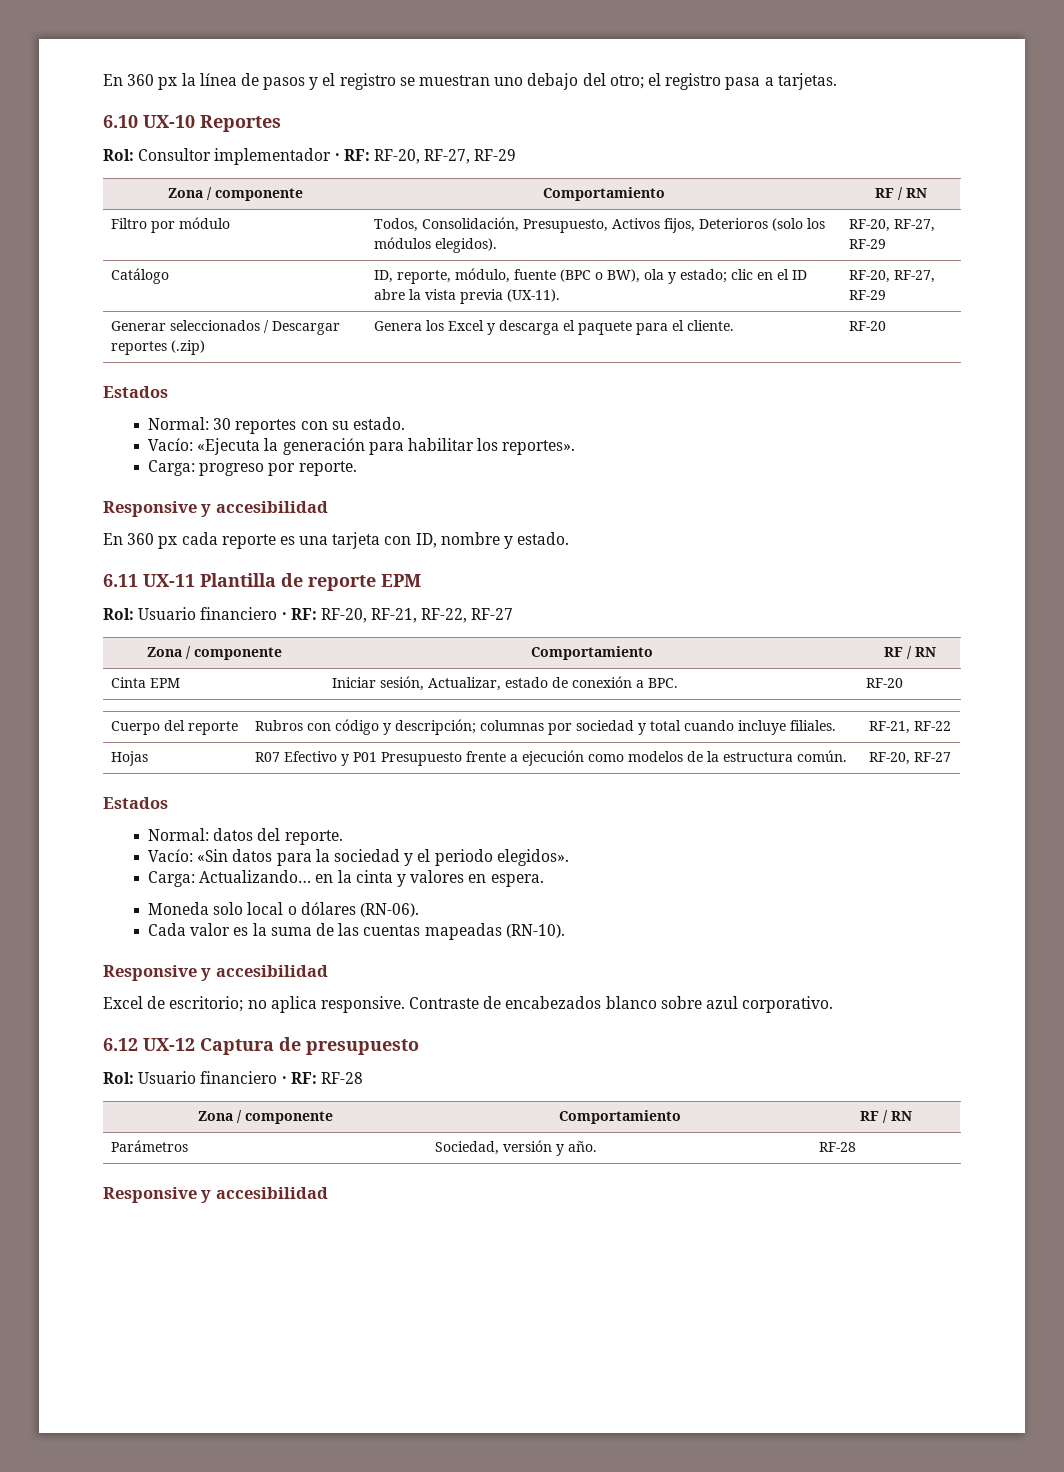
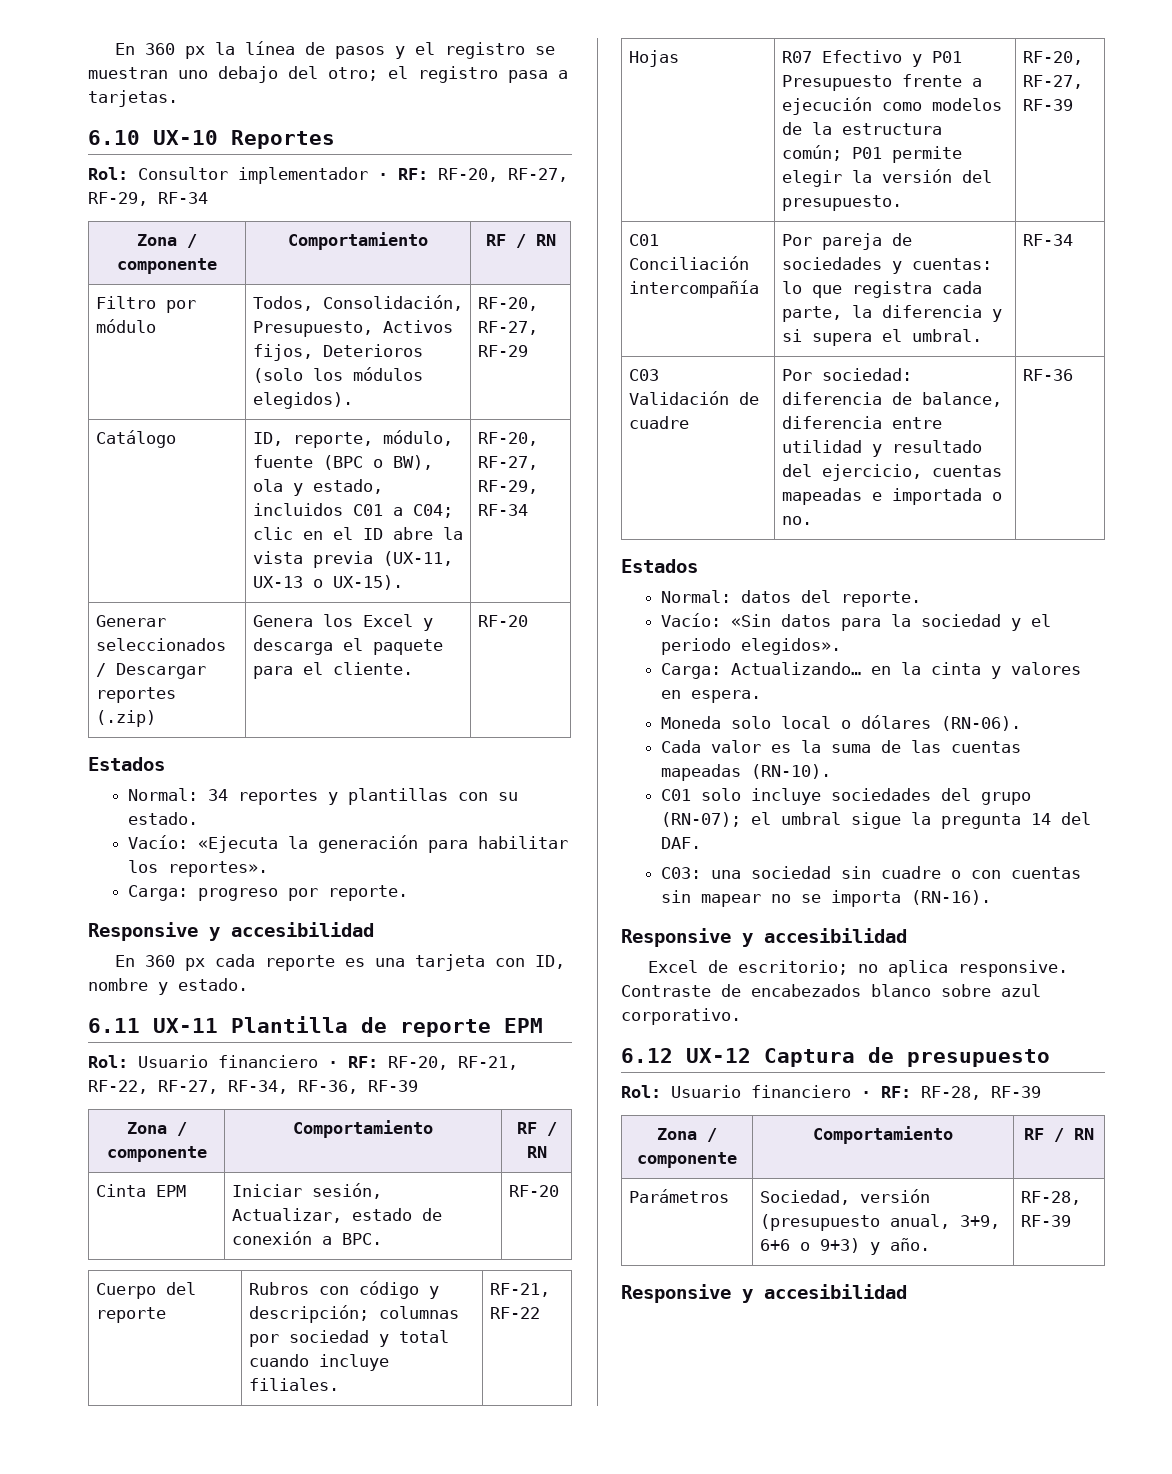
- Rol: Consultor implementador · RF: RF-20, RF-27, RF-29
+ Rol: Consultor implementador · RF: RF-20, RF-27, RF-29, RF-34
- Catálogo | ID, reporte, módulo, fuente (BPC o BW), ola y estado; clic en el ID abre la vista previa (UX-11). | RF-20, RF-27, RF-29
+ Catálogo | ID, reporte, módulo, fuente (BPC o BW), ola y estado, incluidos C01 a C04; clic en el ID abre la vista previa (UX-11, UX-13 o UX-15). | RF-20, RF-27, RF-29, RF-34
- Normal: 30 reportes con su estado.
+ Normal: 34 reportes y plantillas con su estado.
- Rol: Usuario financiero · RF: RF-20, RF-21, RF-22, RF-27
+ Rol: Usuario financiero · RF: RF-20, RF-21, RF-22, RF-27, RF-34, RF-36, RF-39
- Hojas | R07 Efectivo y P01 Presupuesto frente a ejecución como modelos de la estructura común. | RF-20, RF-27
+ Hojas | R07 Efectivo y P01 Presupuesto frente a ejecución como modelos de la estructura común; P01 permite elegir la versión del presupuesto. | RF-20, RF-27, RF-39
+ C01 Conciliación intercompañía | Por pareja de sociedades y cuentas: lo que registra cada parte, la diferencia y si supera el umbral. | RF-34
+ C03 Validación de cuadre | Por sociedad: diferencia de balance, diferencia entre utilidad y resultado del ejercicio, cuentas mapeadas e importada o no. | RF-36
+ C01 solo incluye sociedades del grupo (RN-07); el umbral sigue la pregunta 14 del DAF.
+ C03: una sociedad sin cuadre o con cuentas sin mapear no se importa (RN-16).
- Rol: Usuario financiero · RF: RF-28
+ Rol: Usuario financiero · RF: RF-28, RF-39
- Parámetros | Sociedad, versión y año. | RF-28
+ Parámetros | Sociedad, versión (presupuesto anual, 3+9, 6+6 o 9+3) y año. | RF-28, RF-39

